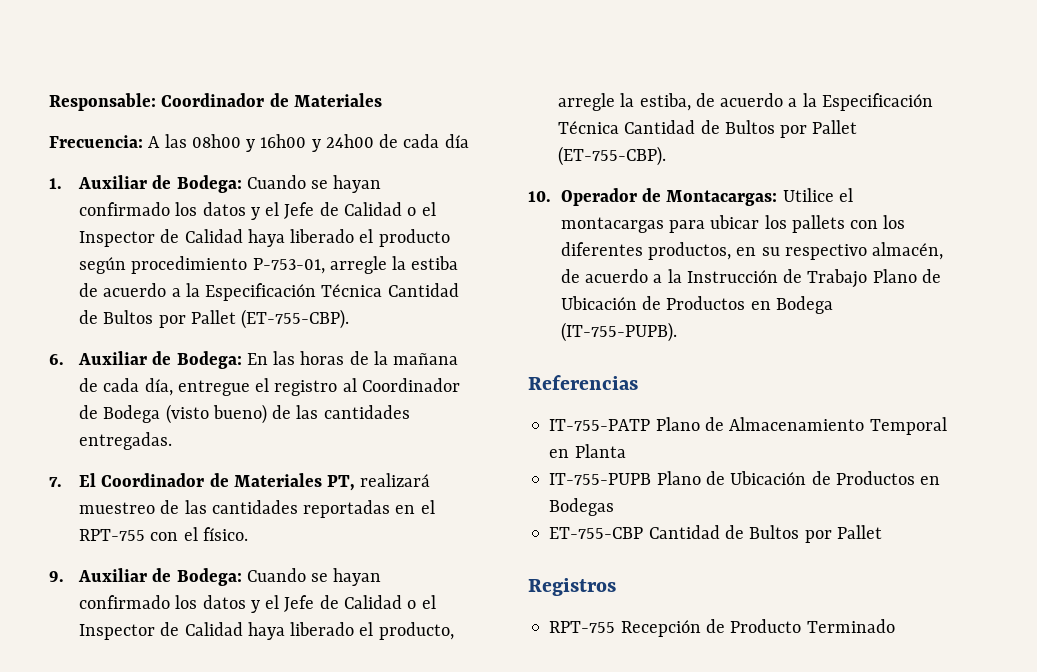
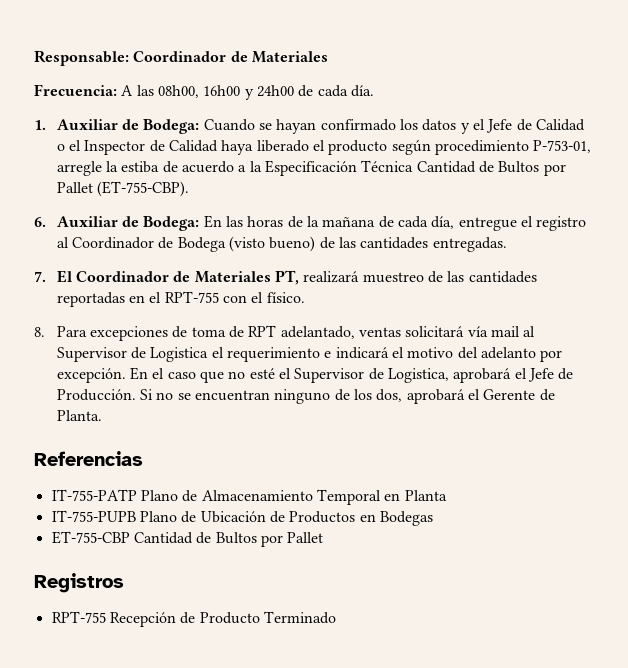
- Frecuencia: A las 08h00 y 16h00 y 24h00 de cada día
+ Frecuencia: A las 08h00, 16h00 y 24h00 de cada día.
- 9. Auxiliar de Bodega: Cuando se hayan confirmado los datos y el Jefe de Calidad o el Inspector de Calidad haya liberado el producto, arregle la estiba, de acuerdo a la Especificación Técnica Cantidad de Bultos por Pallet (ET-755-CBP).
- 10. Operador de Montacargas: Utilice el montacargas para ubicar los pallets con los diferentes productos, en su respectivo almacén, de acuerdo a la Instrucción de Trabajo Plano de Ubicación de Productos en Bodega (IT-755-PUPB).
+ 8. Para excepciones de toma de RPT adelantado, ventas solicitará vía mail al Supervisor de Logistica el requerimiento e indicará el motivo del adelanto por excepción. En el caso que no esté el Supervisor de Logistica, aprobará el Jefe de Producción. Si no se encuentran ninguno de los dos, aprobará el Gerente de Planta.

